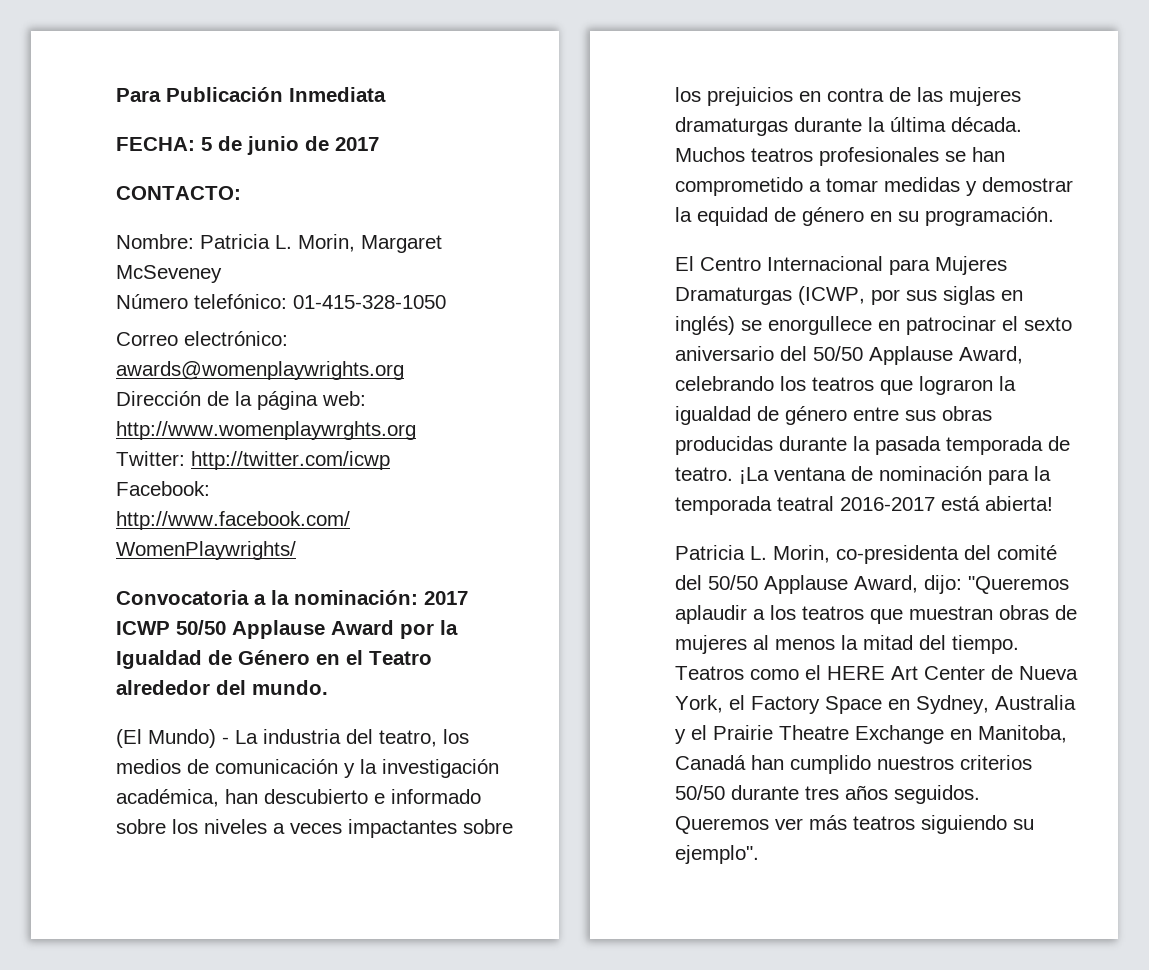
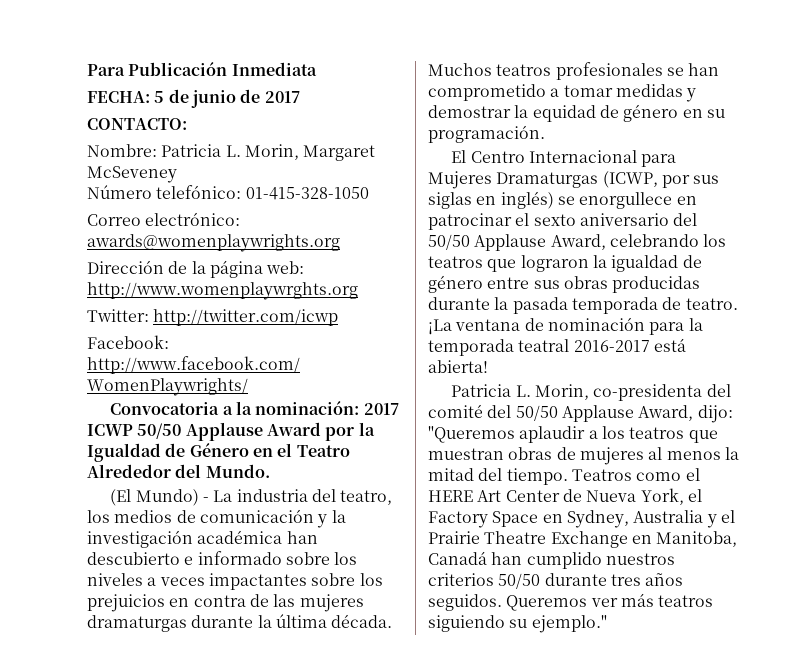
- Convocatoria a la nominación: 2017 ICWP 50/50 Applause Award por la Igualdad de Género en el Teatro alrededor del mundo.
+ Convocatoria a la nominación: 2017 ICWP 50/50 Applause Award por la Igualdad de Género en el Teatro Alrededor del Mundo.
- (El Mundo) - La industria del teatro, los medios de comunicación y la investigación académica, han descubierto e informado sobre los niveles a veces impactantes sobre los prejuicios en contra de las mujeres dramaturgas durante la última década.
+ (El Mundo) - La industria del teatro, los medios de comunicación y la investigación académica han descubierto e informado sobre los niveles a veces impactantes sobre los prejuicios en contra de las mujeres dramaturgas durante la última década.
- Queremos ver más teatros siguiendo su ejemplo".
+ Queremos ver más teatros siguiendo su ejemplo."

